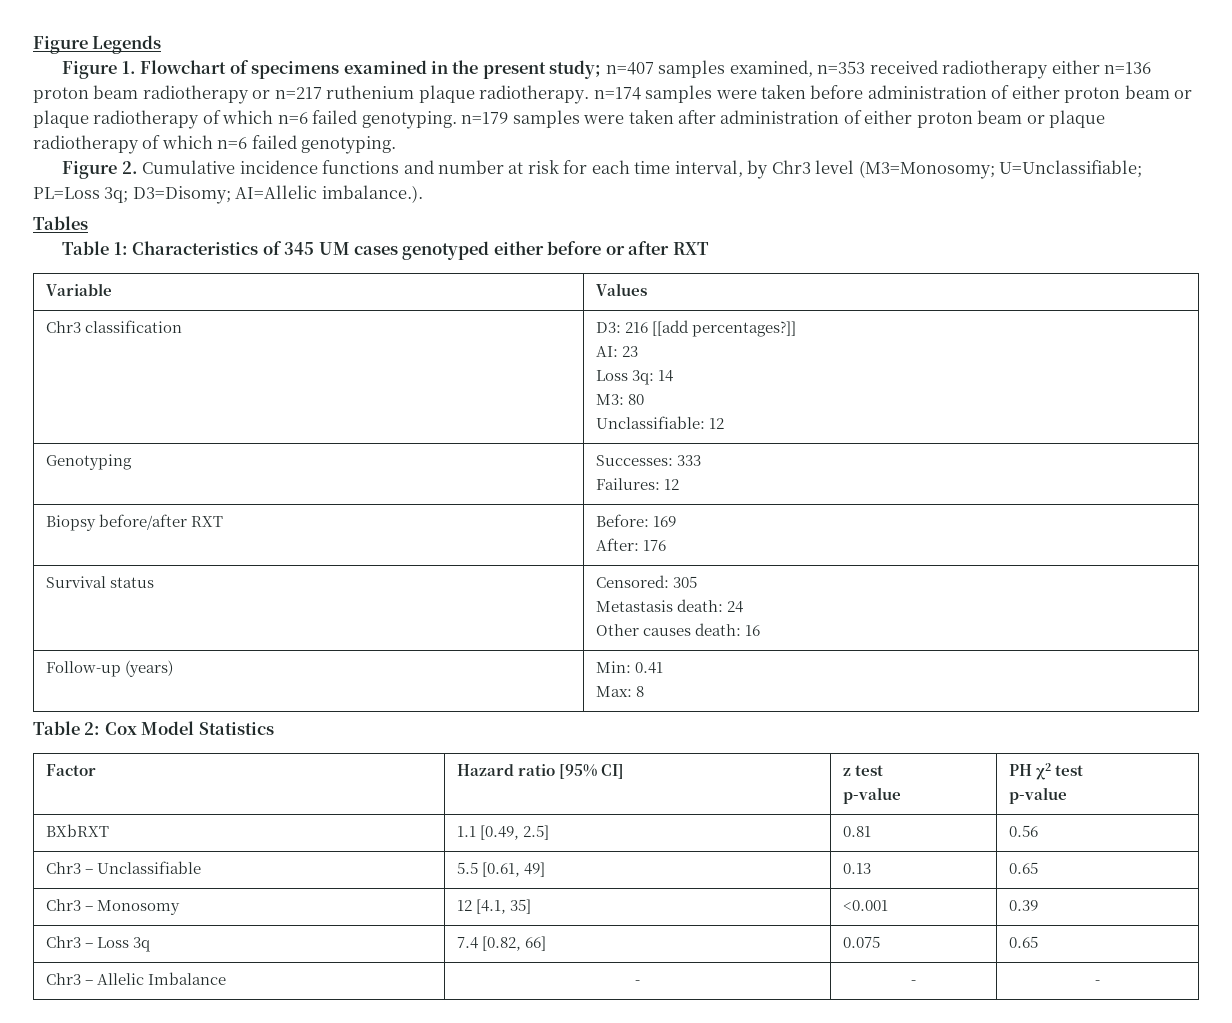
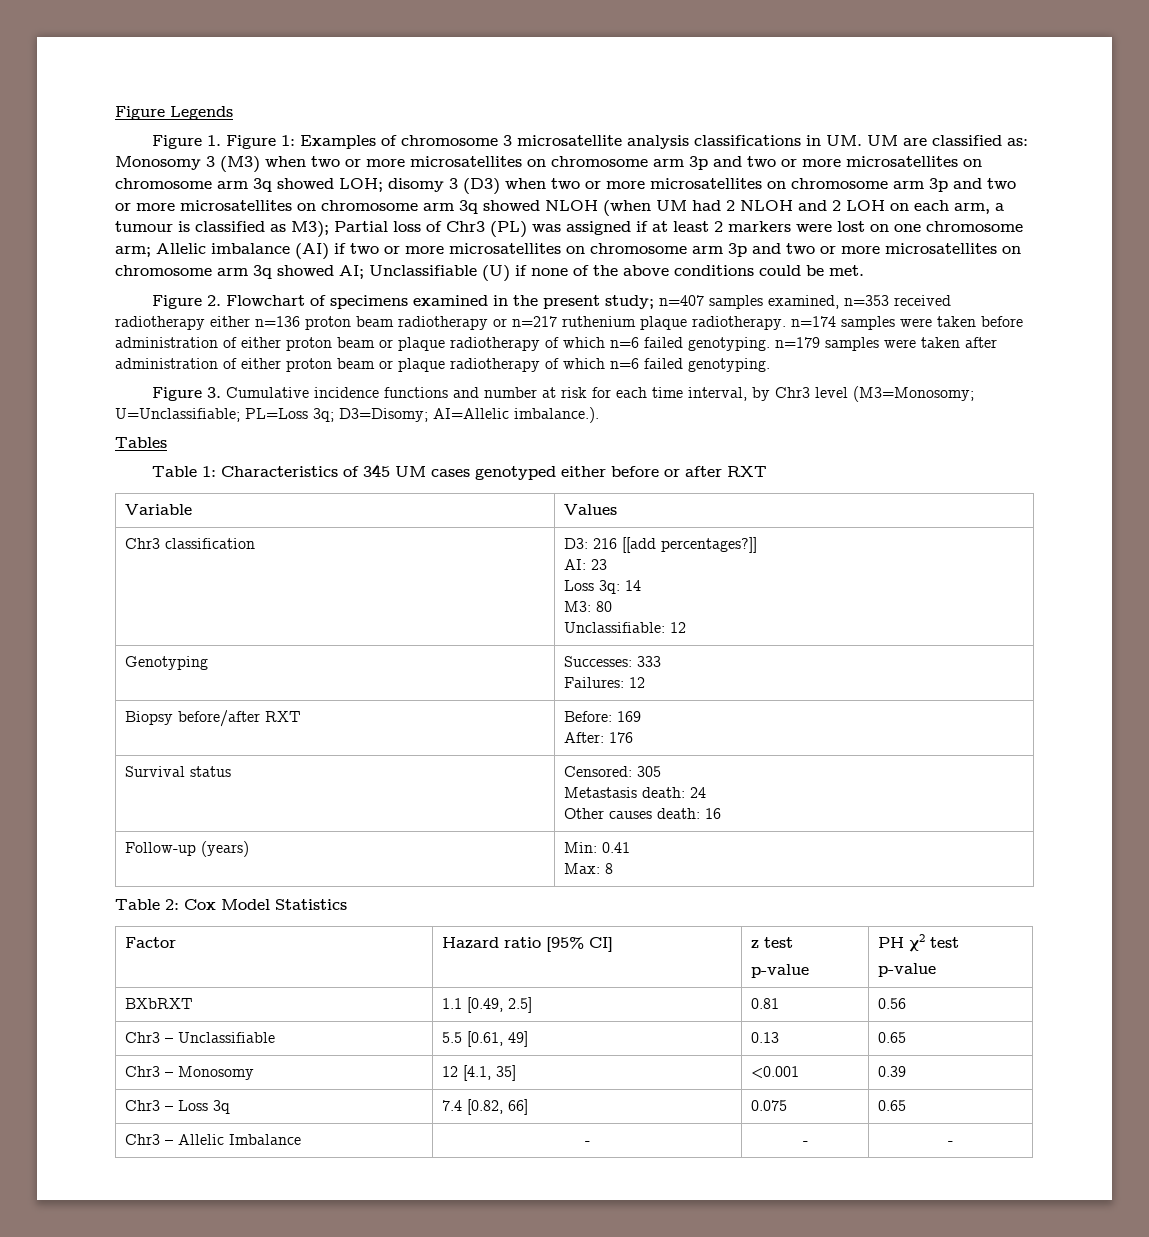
- Figure 1. Flowchart of specimens examined in the present study;
+ Figure 1. Figure 1: Examples of chromosome 3 microsatellite analysis classifications in UM. UM are classified as: Monosomy 3 (M3) when two or more microsatellites on chromosome arm 3p and two or more microsatellites on chromosome arm 3q showed LOH; disomy 3 (D3) when two or more microsatellites on chromosome arm 3p and two or more microsatellites on chromosome arm 3q showed NLOH (when UM had 2 NLOH and 2 LOH on each arm, a tumour is classified as M3); Partial loss of Chr3 (PL) was assigned if at least 2 markers were lost on one chromosome arm; Allelic imbalance (AI) if two or more microsatellites on chromosome arm 3p and two or more microsatellites on chromosome arm 3q showed AI; Unclassifiable (U) if none of the above conditions could be met.
+ Figure 2. Flowchart of specimens examined in the present study;
- Figure 2. Cumulative incidence functions and number at risk for each time interval, by Chr3 level (M3=Monosomy; U=Unclassifiable; PL=Loss 3q; D3=Disomy; AI=Allelic imbalance.).
+ Figure 3. Cumulative incidence functions and number at risk for each time interval, by Chr3 level (M3=Monosomy; U=Unclassifiable; PL=Loss 3q; D3=Disomy; AI=Allelic imbalance.).

